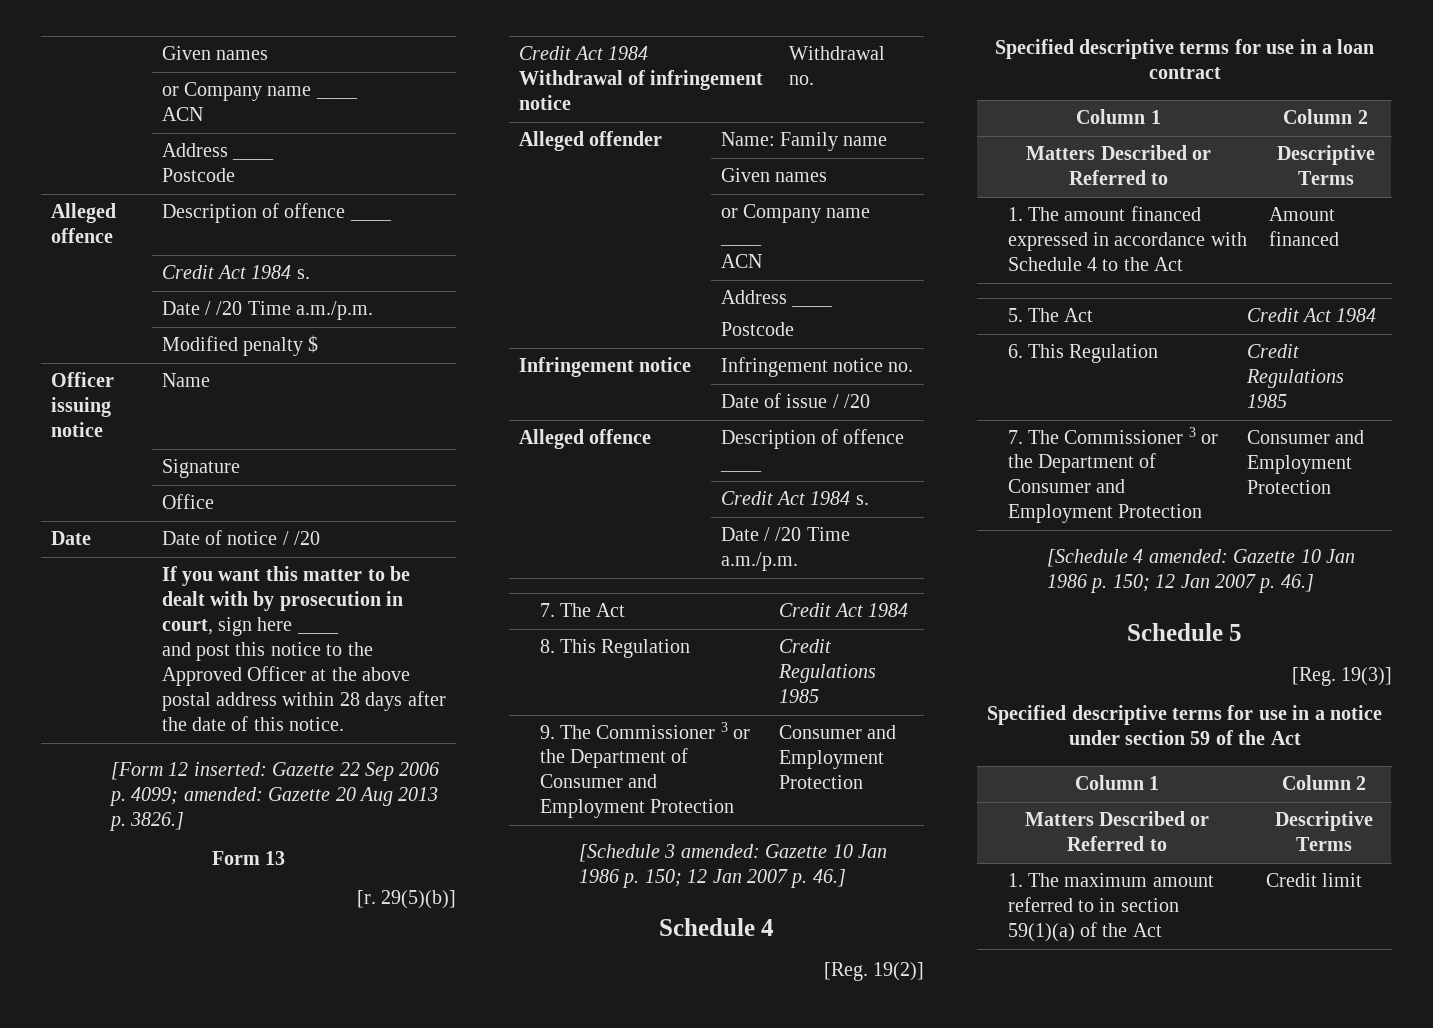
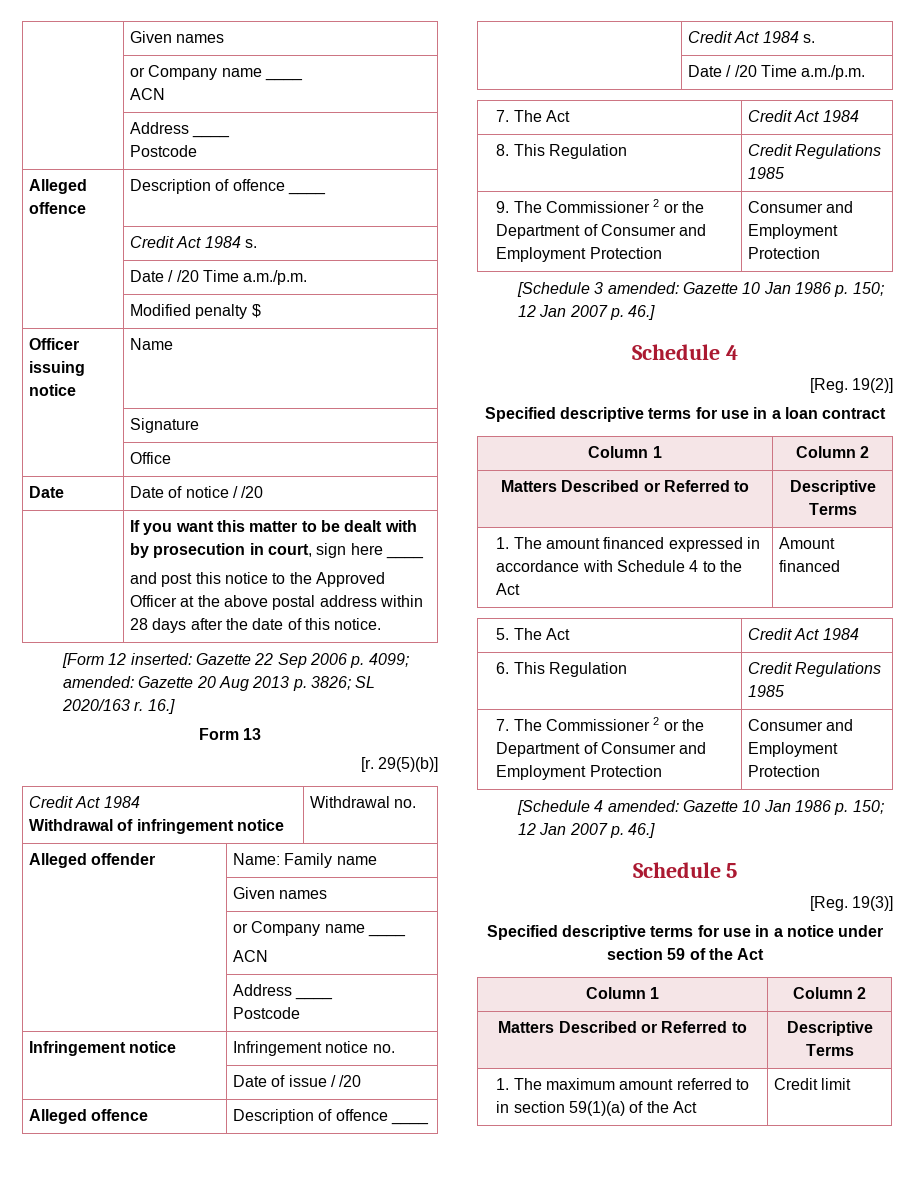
- [Form 12 inserted: Gazette 22 Sep 2006 p. 4099; amended: Gazette 20 Aug 2013 p. 3826.]
+ [Form 12 inserted: Gazette 22 Sep 2006 p. 4099; amended: Gazette 20 Aug 2013 p. 3826; SL 2020/163 r. 16.]
- 9. The Commissioner 3 or the Department of Consumer and Employment Protection | Consumer and Employment Protection
+ 9. The Commissioner 2 or the Department of Consumer and Employment Protection | Consumer and Employment Protection
- 7. The Commissioner 3 or the Department of Consumer and Employment Protection | Consumer and Employment Protection
+ 7. The Commissioner 2 or the Department of Consumer and Employment Protection | Consumer and Employment Protection

